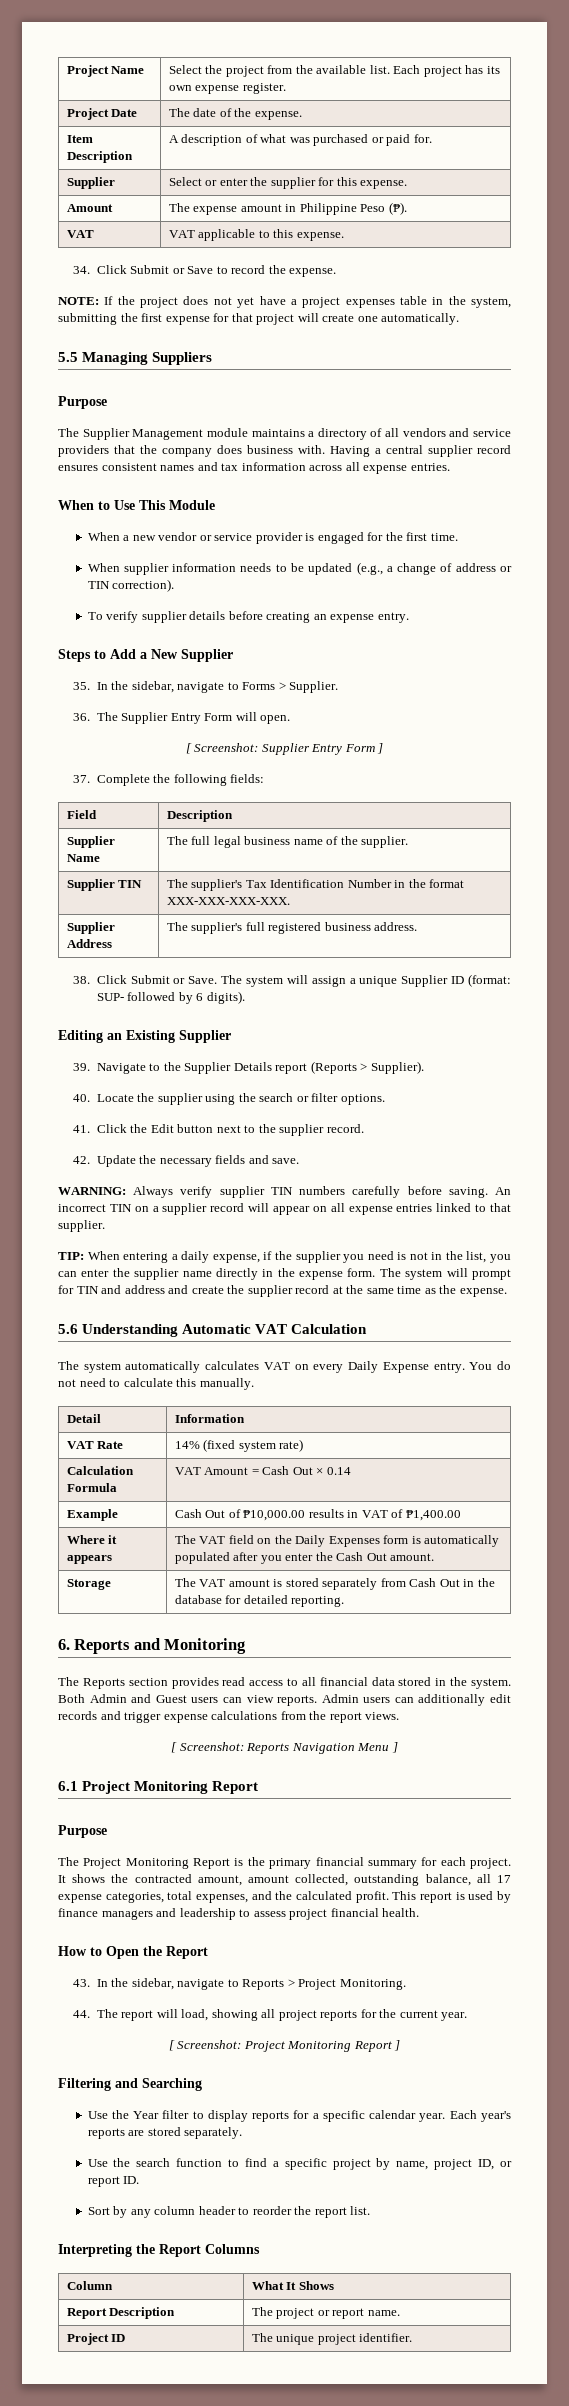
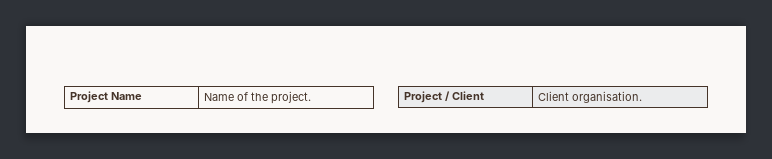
- Project Name | Select the project from the available list. Each project has its own expense register.
- Project Date | The date of the expense.
- Item Description | A description of what was purchased or paid for.
- Supplier | Select or enter the supplier for this expense.
- Amount | The expense amount in Philippine Peso (₱).
- VAT | VAT applicable to this expense.
- 34. Click Submit or Save to record the expense.
- NOTE: If the project does not yet have a project expenses table in the system, submitting the first expense for that project will create one automatically.
- 5.5 Managing Suppliers
- Purpose
- The Supplier Management module maintains a directory of all vendors and service providers that the company does business with. Having a central supplier record ensures consistent names and tax information across all expense entries.
- When to Use This Module
- When a new vendor or service provider is engaged for the first time.
- When supplier information needs to be updated (e.g., a change of address or TIN correction).
- To verify supplier details before creating an expense entry.
- Steps to Add a New Supplier
- 35. In the sidebar, navigate to Forms > Supplier.
- 36. The Supplier Entry Form will open.
- [ Screenshot: Supplier Entry Form ]
- 37. Complete the following fields:
- Field | Description
- Supplier Name | The full legal business name of the supplier.
- Supplier TIN | The supplier's Tax Identification Number in the format XXX-XXX-XXX-XXX.
- Supplier Address | The supplier's full registered business address.
- 38. Click Submit or Save. The system will assign a unique Supplier ID (format: SUP- followed by 6 digits).
- Editing an Existing Supplier
- 39. Navigate to the Supplier Details report (Reports > Supplier).
- 40. Locate the supplier using the search or filter options.
- 41. Click the Edit button next to the supplier record.
- 42. Update the necessary fields and save.
- WARNING: Always verify supplier TIN numbers carefully before saving. An incorrect TIN on a supplier record will appear on all expense entries linked to that supplier.
- TIP: When entering a daily expense, if the supplier you need is not in the list, you can enter the supplier name directly in the expense form. The system will prompt for TIN and address and create the supplier record at the same time as the expense.
- 5.6 Understanding Automatic VAT Calculation
- The system automatically calculates VAT on every Daily Expense entry. You do not need to calculate this manually.
- Detail | Information
- VAT Rate | 14% (fixed system rate)
- Calculation Formula | VAT Amount = Cash Out × 0.14
- Example | Cash Out of ₱10,000.00 results in VAT of ₱1,400.00
- Where it appears | The VAT field on the Daily Expenses form is automatically populated after you enter the Cash Out amount.
- Storage | The VAT amount is stored separately from Cash Out in the database for detailed reporting.
- 6. Reports and Monitoring
- The Reports section provides read access to all financial data stored in the system. Both Admin and Guest users can view reports. Admin users can additionally edit records and trigger expense calculations from the report views.
- [ Screenshot: Reports Navigation Menu ]
- 6.1 Project Monitoring Report
- Purpose
- The Project Monitoring Report is the primary financial summary for each project. It shows the contracted amount, amount collected, outstanding balance, all 17 expense categories, total expenses, and the calculated profit. This report is used by finance managers and leadership to assess project financial health.
- How to Open the Report
- 43. In the sidebar, navigate to Reports > Project Monitoring.
- 44. The report will load, showing all project reports for the current year.
- [ Screenshot: Project Monitoring Report ]
- Filtering and Searching
- Use the Year filter to display reports for a specific calendar year. Each year's reports are stored separately.
- Use the search function to find a specific project by name, project ID, or report ID.
- Sort by any column header to reorder the report list.
- Interpreting the Report Columns
- Column | What It Shows
- Report Description | The project or report name.
- Project ID | The unique project identifier.
+ Project Name | Name of the project.
+ Project / Client | Client organisation.

